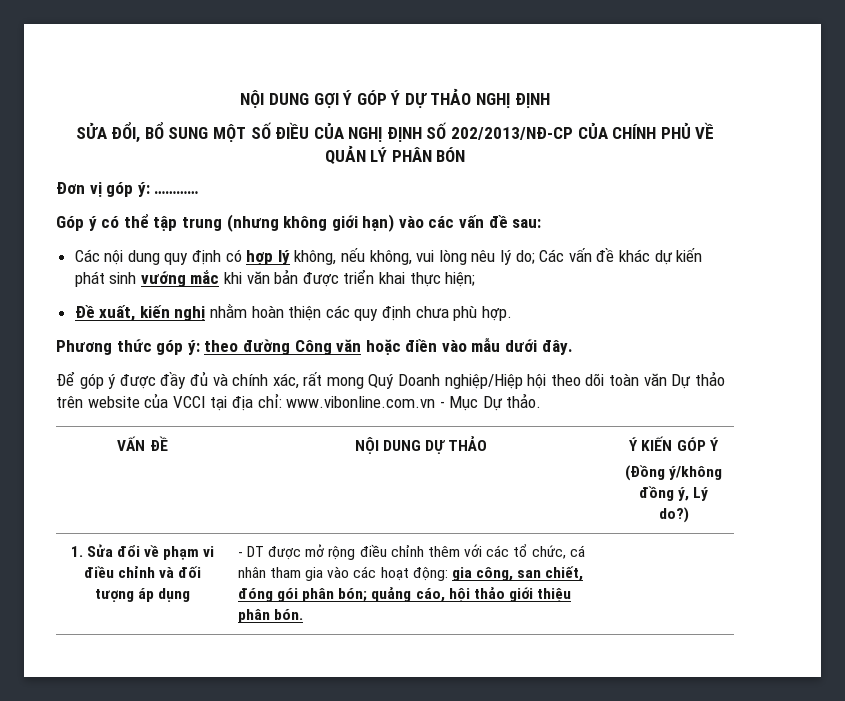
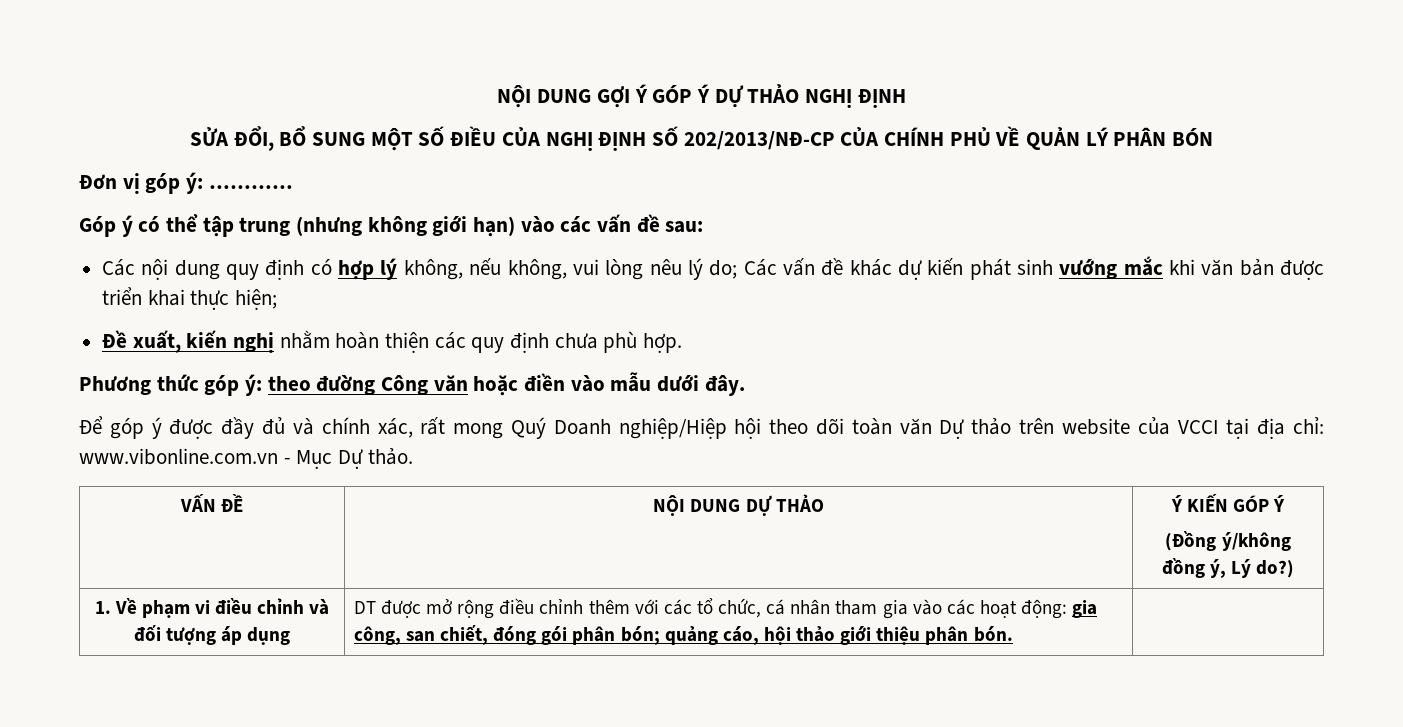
- 1. Sửa đổi về phạm vi điều chỉnh và đối tượng áp dụng
+ 1. Về phạm vi điều chỉnh và đối tượng áp dụng
- - DT được mở rộng điều chỉnh thêm với các tổ chức, cá nhân tham gia vào các hoạt động: gia công, san chiết, đóng gói phân bón; quảng cáo, hội thảo giới thiệu phân bón.
+ DT được mở rộng điều chỉnh thêm với các tổ chức, cá nhân tham gia vào các hoạt động: gia công, san chiết, đóng gói phân bón; quảng cáo, hội thảo giới thiệu phân bón.

